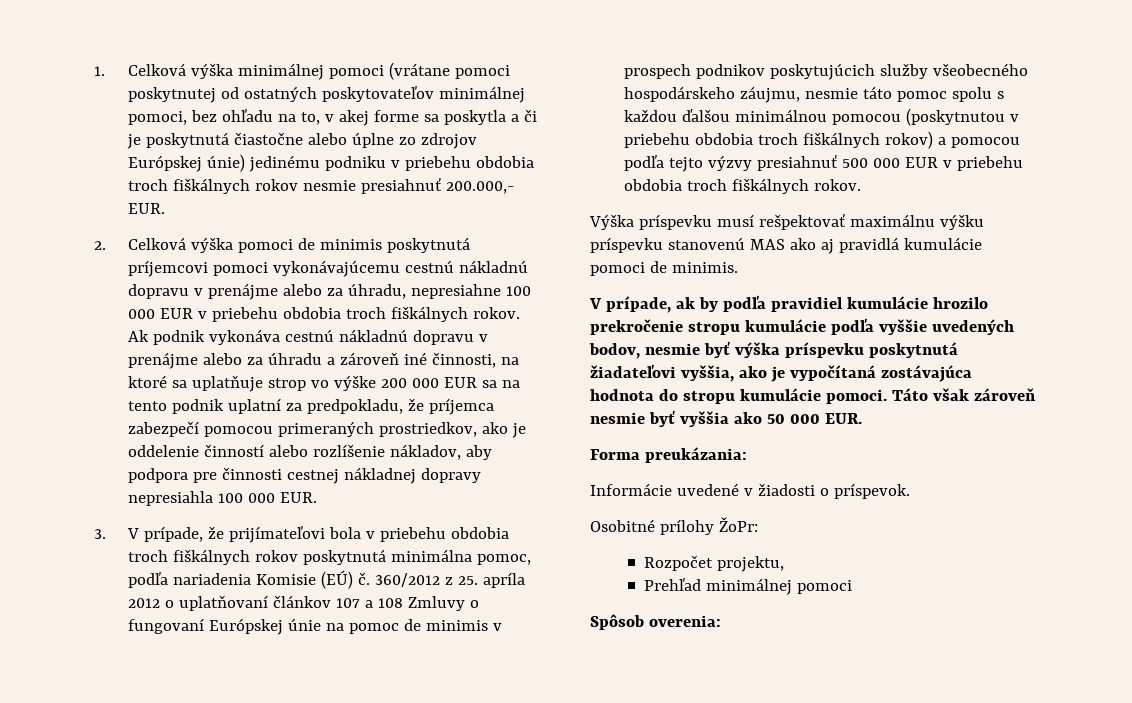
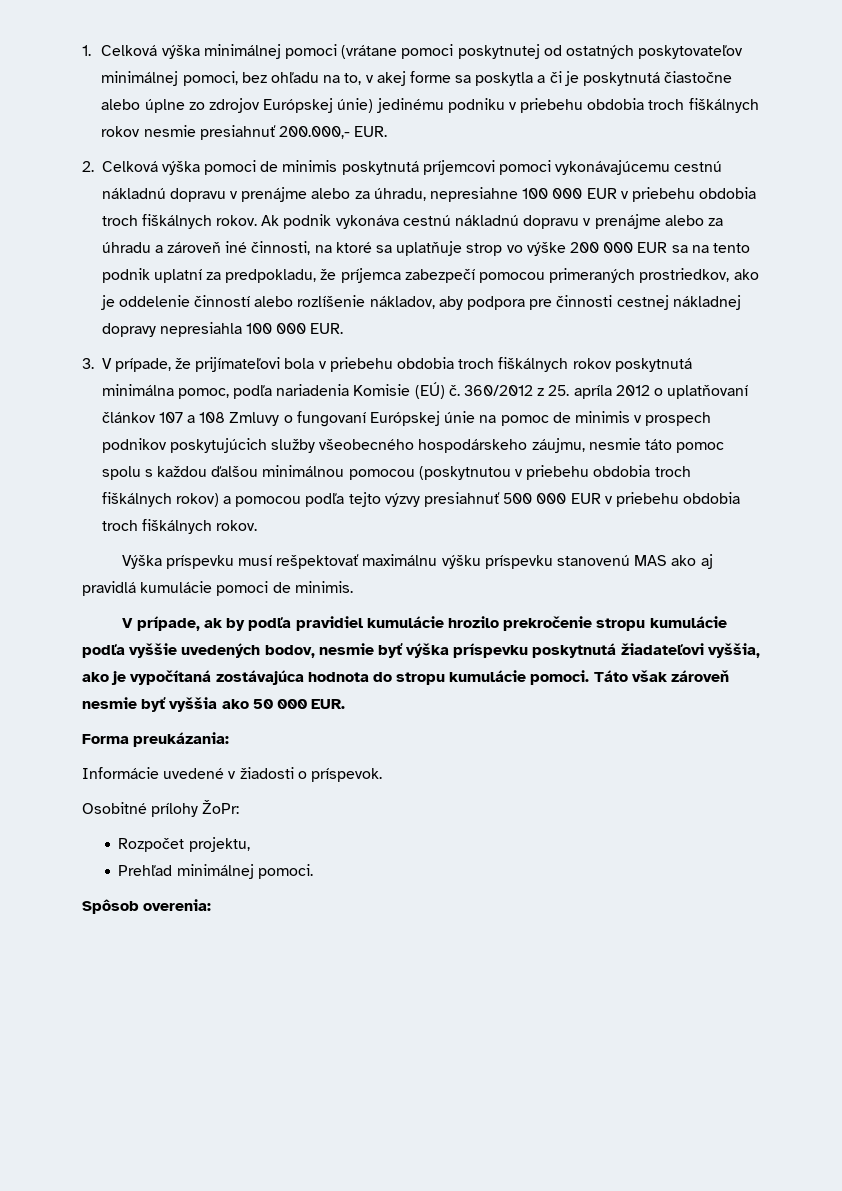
- Prehľad minimálnej pomoci
+ Prehľad minimálnej pomoci.

